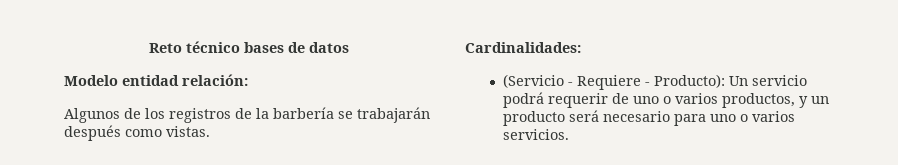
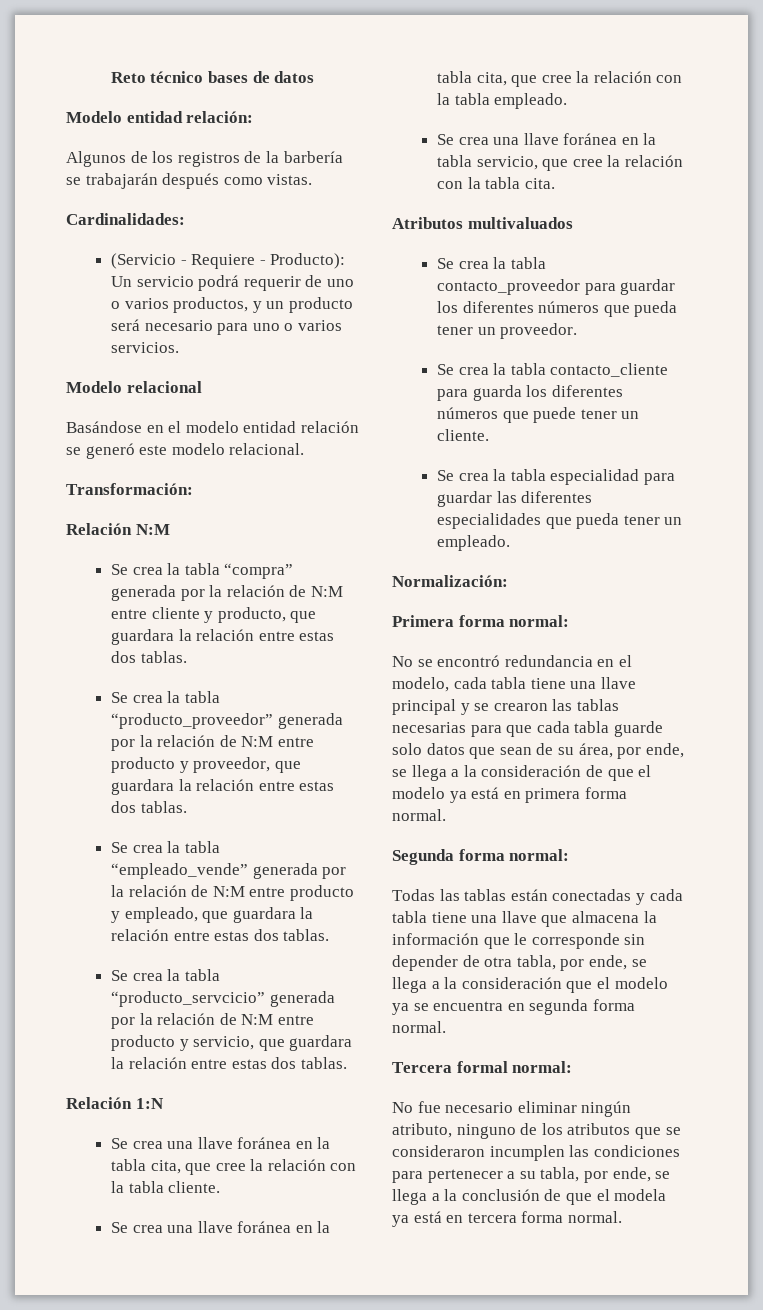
+ Modelo relacional
+ Basándose en el modelo entidad relación se generó este modelo relacional.
+ Transformación:
+ Relación N:M
+ Se crea la tabla “compra” generada por la relación de N:M entre cliente y producto, que guardara la relación entre estas dos tablas.
+ Se crea la tabla “producto_proveedor” generada por la relación de N:M entre producto y proveedor, que guardara la relación entre estas dos tablas.
+ Se crea la tabla “empleado_vende” generada por la relación de N:M entre producto y empleado, que guardara la relación entre estas dos tablas.
+ Se crea la tabla “producto_servcicio” generada por la relación de N:M entre producto y servicio, que guardara la relación entre estas dos tablas.
+ Relación 1:N
+ Se crea una llave foránea en la tabla cita, que cree la relación con la tabla cliente.
+ Se crea una llave foránea en la tabla cita, que cree la relación con la tabla empleado.
+ Se crea una llave foránea en la tabla servicio, que cree la relación con la tabla cita.
+ Atributos multivaluados
+ Se crea la tabla contacto_proveedor para guardar los diferentes números que pueda tener un proveedor.
+ Se crea la tabla contacto_cliente para guarda los diferentes números que puede tener un cliente.
+ Se crea la tabla especialidad para guardar las diferentes especialidades que pueda tener un empleado.
+ Normalización:
+ Primera forma normal:
+ No se encontró redundancia en el modelo, cada tabla tiene una llave principal y se crearon las tablas necesarias para que cada tabla guarde solo datos que sean de su área, por ende, se llega a la consideración de que el modelo ya está en primera forma normal.
+ Segunda forma normal:
+ Todas las tablas están conectadas y cada tabla tiene una llave que almacena la información que le corresponde sin depender de otra tabla, por ende, se llega a la consideración que el modelo ya se encuentra en segunda forma normal.
+ Tercera formal normal:
+ No fue necesario eliminar ningún atributo, ninguno de los atributos que se consideraron incumplen las condiciones para pertenecer a su tabla, por ende, se llega a la conclusión de que el modela ya está en tercera forma normal.

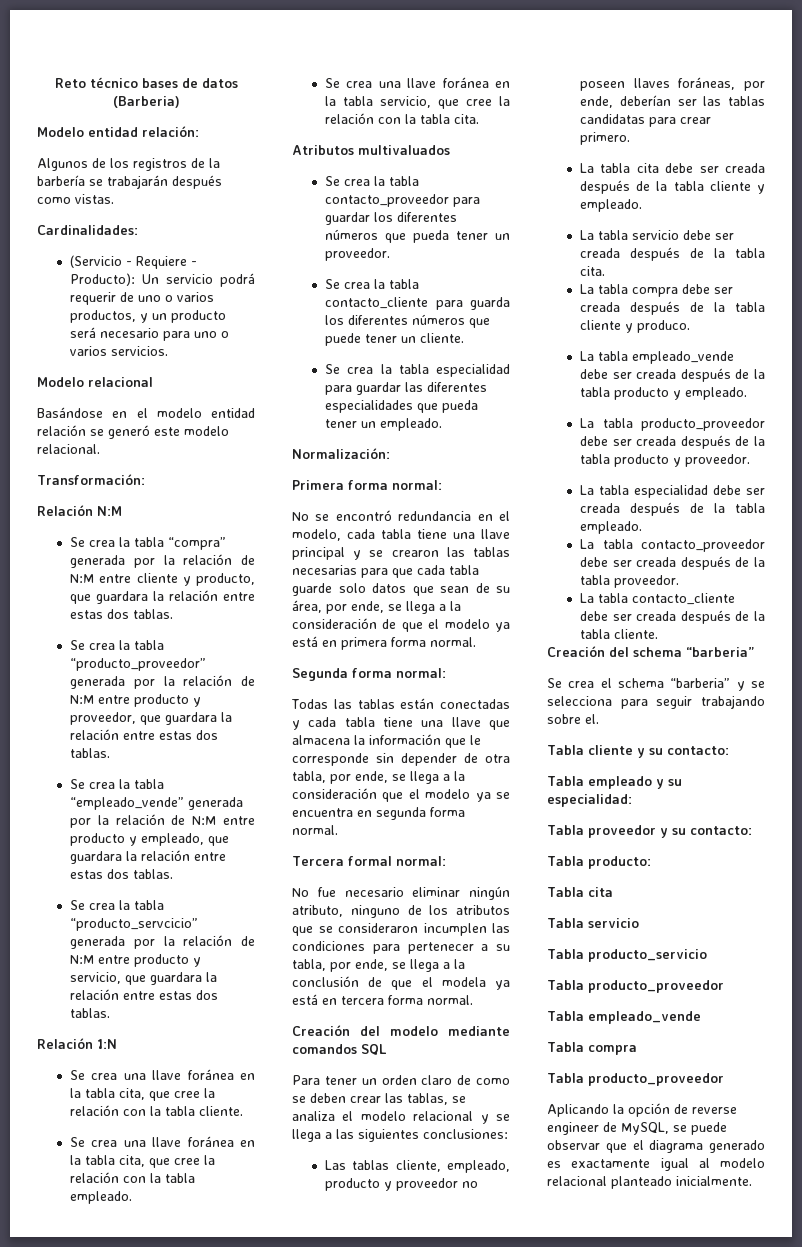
- Reto técnico bases de datos
+ Reto técnico bases de datos (Barberia)
+ Creación del modelo mediante comandos SQL
+ Para tener un orden claro de como se deben crear las tablas, se analiza el modelo relacional y se llega a las siguientes conclusiones:
+ Las tablas cliente, empleado, producto y proveedor no poseen llaves foráneas, por ende, deberían ser las tablas candidatas para crear primero.
+ La tabla cita debe ser creada después de la tabla cliente y empleado.
+ La tabla servicio debe ser creada después de la tabla cita.
+ La tabla compra debe ser creada después de la tabla cliente y produco.
+ La tabla empleado_vende debe ser creada después de la tabla producto y empleado.
+ La tabla producto_proveedor debe ser creada después de la tabla producto y proveedor.
+ La tabla especialidad debe ser creada después de la tabla empleado.
+ La tabla contacto_proveedor debe ser creada después de la tabla proveedor.
+ La tabla contacto_cliente debe ser creada después de la tabla cliente.
+ Creación del schema “barberia”
+ Se crea el schema “barberia” y se selecciona para seguir trabajando sobre el.
+ Tabla cliente y su contacto:
+ Tabla empleado y su especialidad:
+ Tabla proveedor y su contacto:
+ Tabla producto:
+ Tabla cita
+ Tabla servicio
+ Tabla producto_servicio
+ Tabla producto_proveedor
+ Tabla empleado_vende
+ Tabla compra
+ Tabla producto_proveedor
+ Aplicando la opción de reverse engineer de MySQL, se puede observar que el diagrama generado es exactamente igual al modelo relacional planteado inicialmente.

